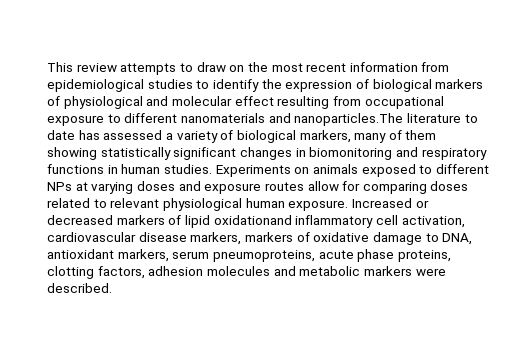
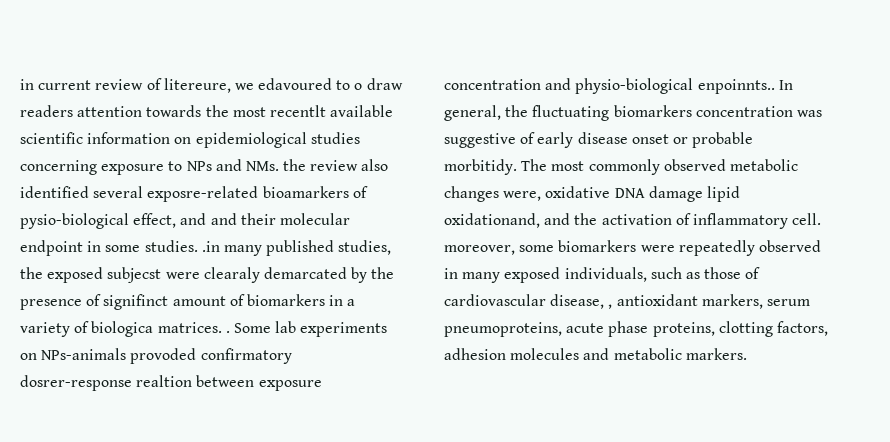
- This review attempts to draw on the most recent information from epidemiological studies to identify the expression of biological markers of physiological and molecular effect resulting from occupational exposure to different nanomaterials and nanoparticles.The literature to date has assessed a variety of biological markers, many of them showing statistically significant changes in biomonitoring and respiratory functions in human studies. Experiments on animals exposed to different NPs at varying doses and exposure routes allow for comparing doses related to relevant physiological human exposure. Increased or decreased markers of lipid oxidationand inflammatory cell activation, cardiovascular disease markers, markers of oxidative damage to DNA, antioxidant markers, serum pneumoproteins, acute phase proteins, clotting factors, adhesion molecules and metabolic markers were described.
+ in current review of litereure, we edavoured to o draw readers attention towards the most recentlt available scientific information on epidemiological studies concerning exposure to NPs and NMs. the review also identified several exposre-related bioamarkers of pysio-biological effect, and and their molecular endpoint in some studies. .in many published studies, the exposed subjecst were clearaly demarcated by the presence of signifinct amount of biomarkers in a variety of biologica matrices. . Some lab experiments on NPs-animals provoded confirmatory dosrer-response realtion between exposure concentration and physio-biological enpoinnts.. In general, the fluctuating biomarkers concentration was suggestive of early disease onset or probable morbitidy. The most commonly observed metabolic changes were, oxidative DNA damage lipid oxidationand, and the activation of inflammatory cell. moreover, some biomarkers were repeatedly observed in many exposed individuals, such as those of cardiovascular disease, , antioxidant markers, serum pneumoproteins, acute phase proteins, clotting factors, adhesion molecules and metabolic markers.

